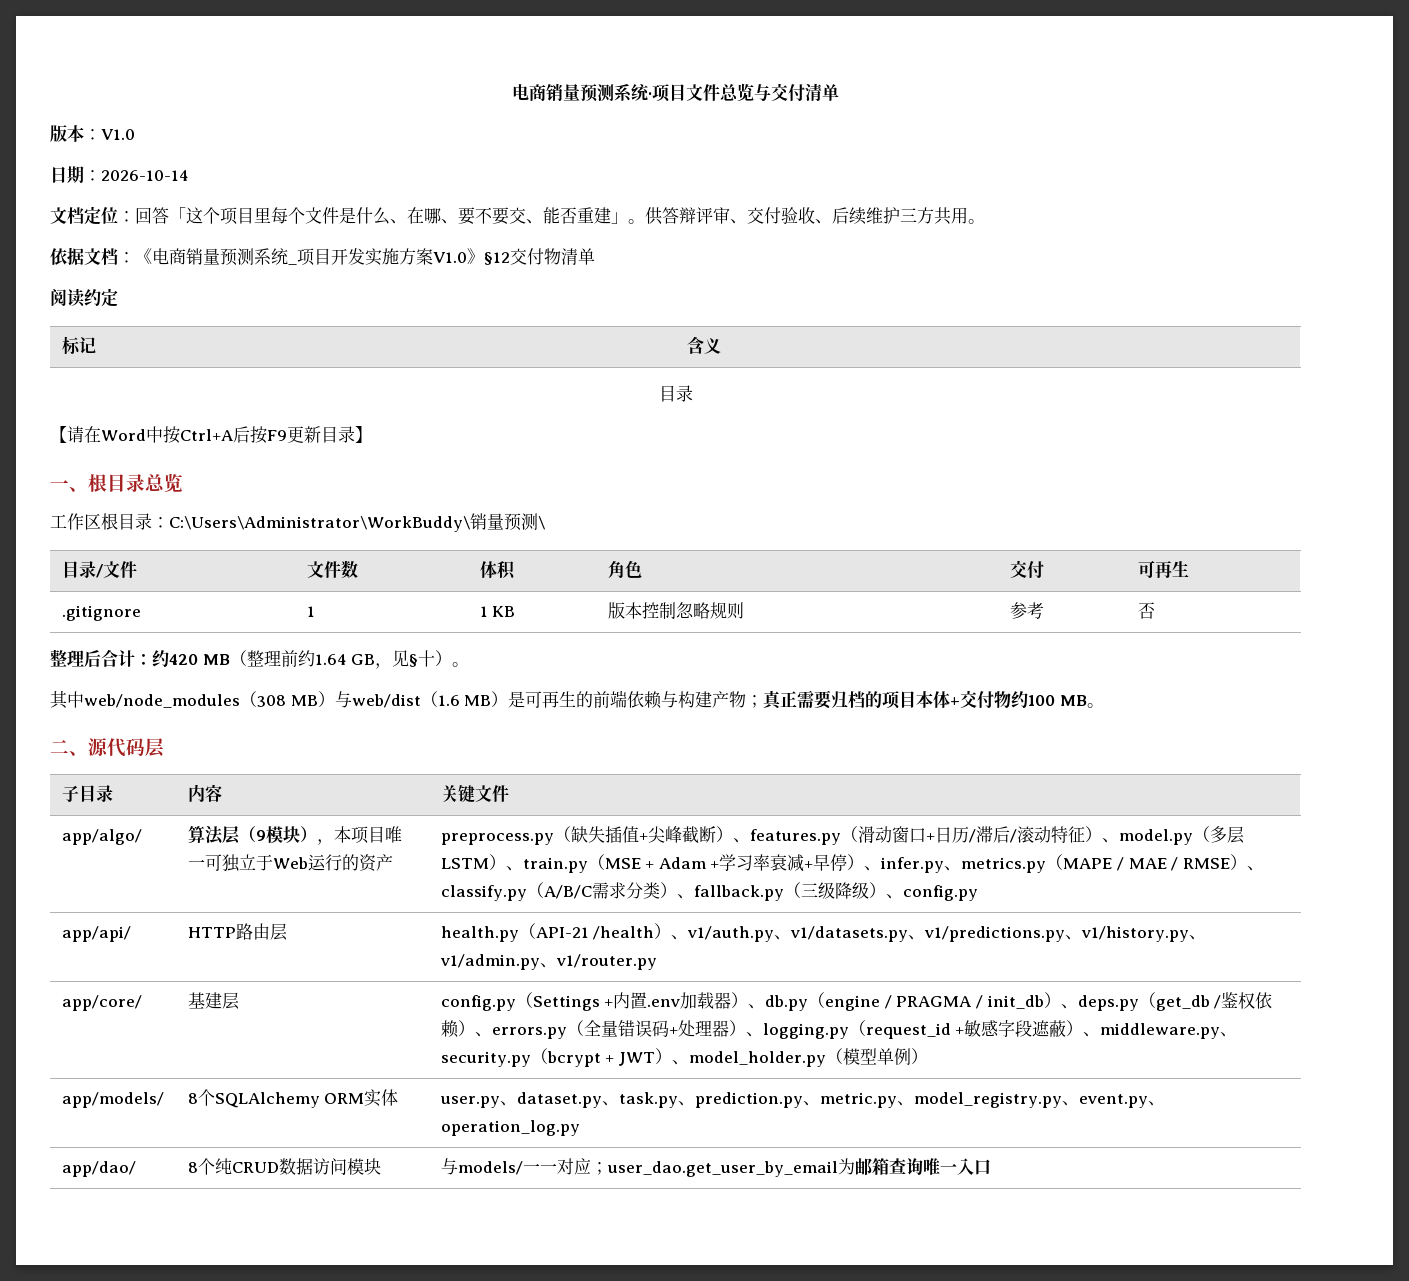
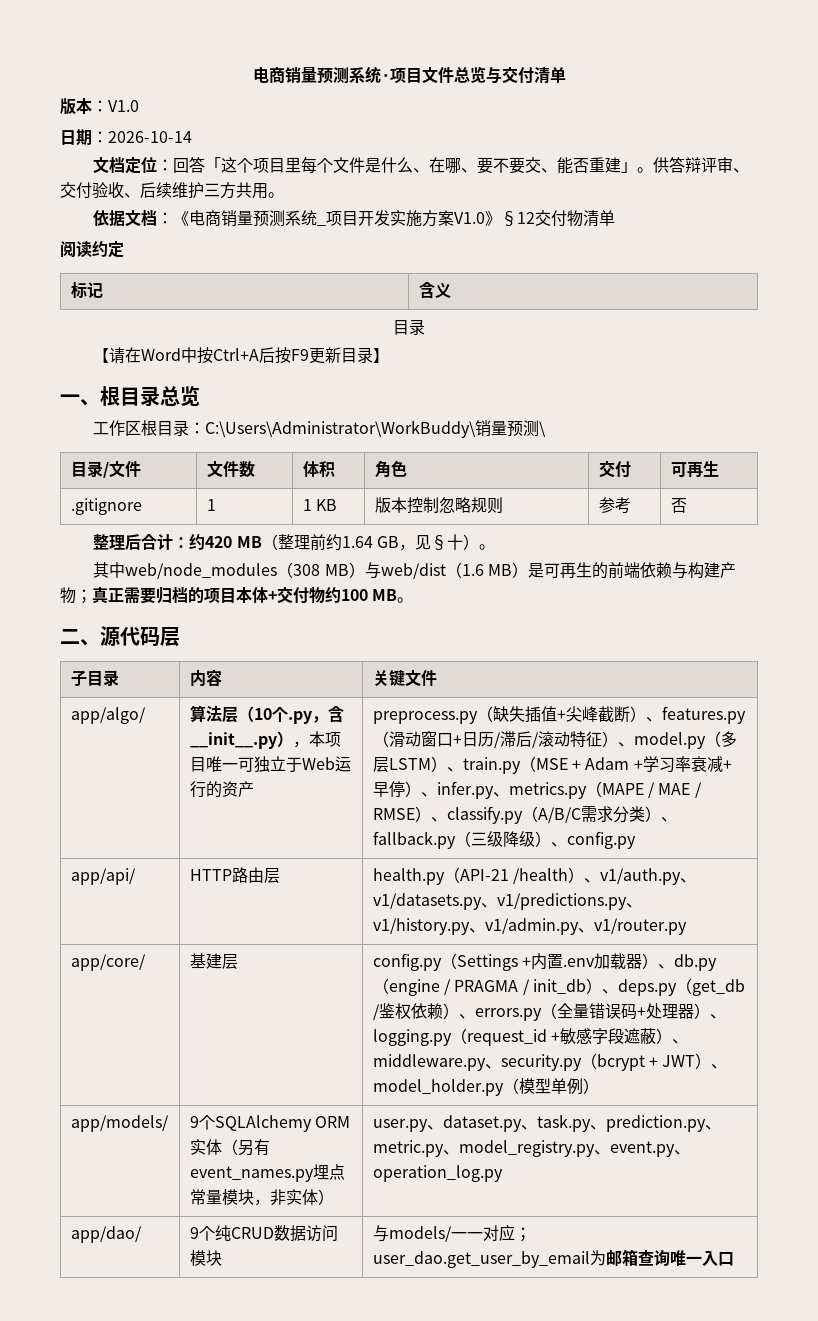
- 算法层（9模块），本项目唯一可独立于Web运行的资产
+ 算法层（10个.py，含__init__.py），本项目唯一可独立于Web运行的资产
- app/models/ | 8个SQLAlchemy ORM实体 | user.py、dataset.py、task.py、prediction.py、metric.py、model_registry.py、event.py、operation_log.py
+ app/models/ | 9个SQLAlchemy ORM实体（另有event_names.py埋点常量模块，非实体） | user.py、dataset.py、task.py、prediction.py、metric.py、model_registry.py、event.py、operation_log.py
- app/dao/ | 8个纯CRUD数据访问模块 | 与models/一一对应；user_dao.get_user_by_email为邮箱查询唯一入口
+ app/dao/ | 9个纯CRUD数据访问模块 | 与models/一一对应；user_dao.get_user_by_email为邮箱查询唯一入口

